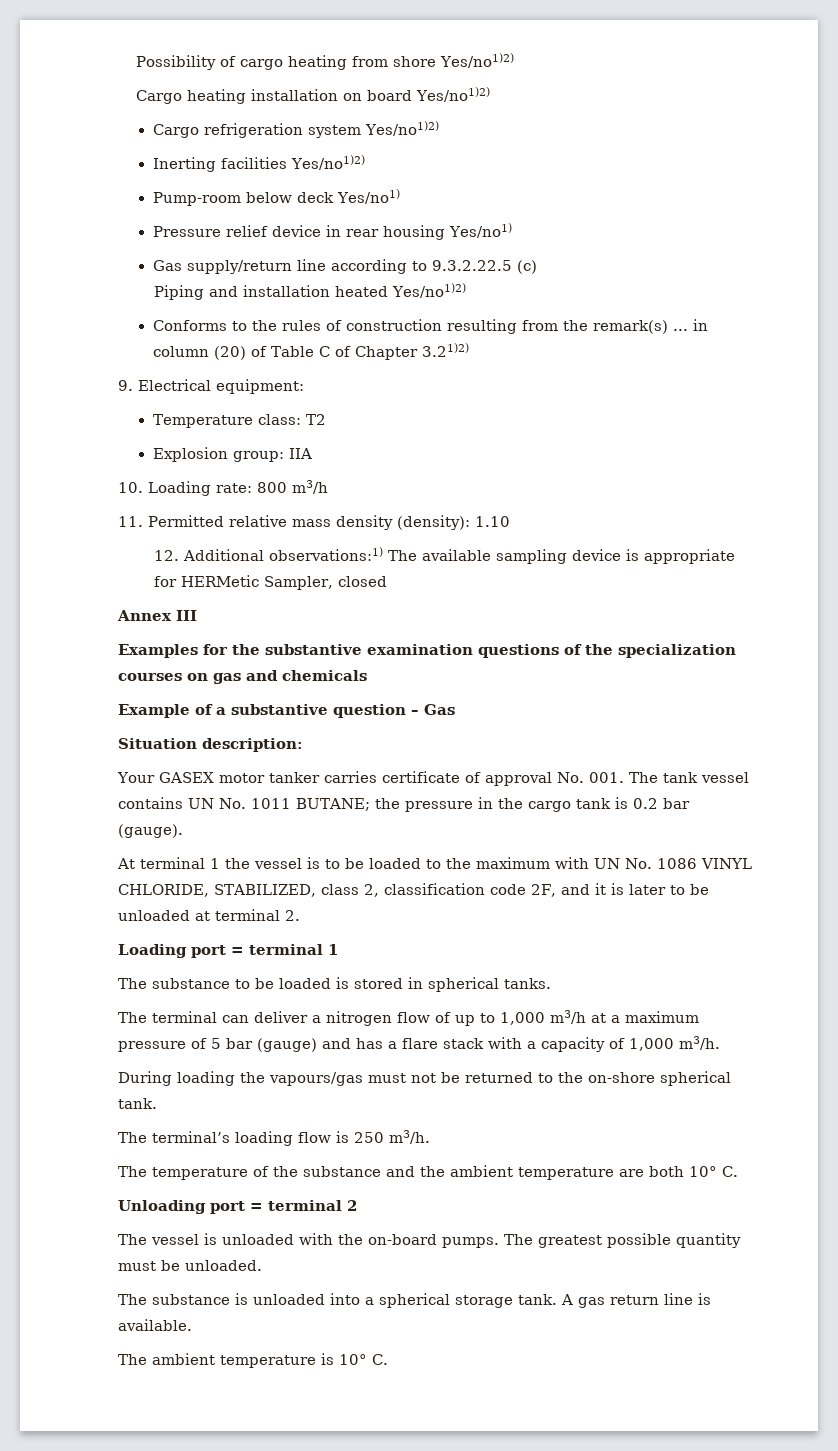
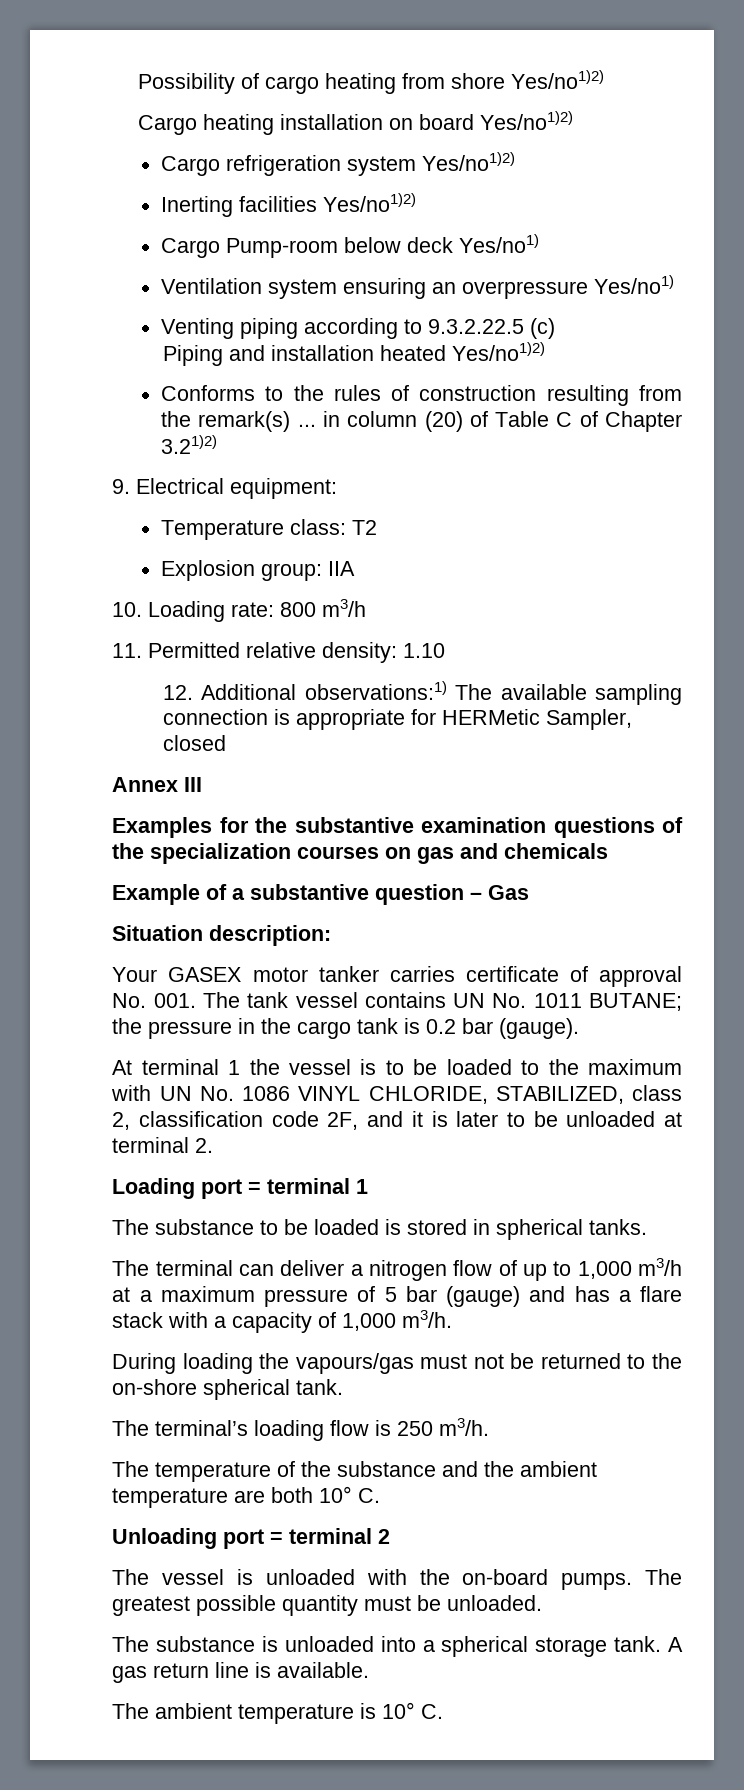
- Pump-room below deck Yes/no1)
+ Cargo Pump-room below deck Yes/no1)
- Pressure relief device in rear housing Yes/no1)
- Gas supply/return line according to 9.3.2.22.5 (c)
+ Ventilation system ensuring an overpressure Yes/no1)
+ Venting piping according to 9.3.2.22.5 (c)
- 11. Permitted relative mass density (density): 1.10
+ 11. Permitted relative density: 1.10
- 12. Additional observations:1) The available sampling device is appropriate for HERMetic Sampler, closed
+ 12. Additional observations:1) The available sampling connection is appropriate for HERMetic Sampler, closed

